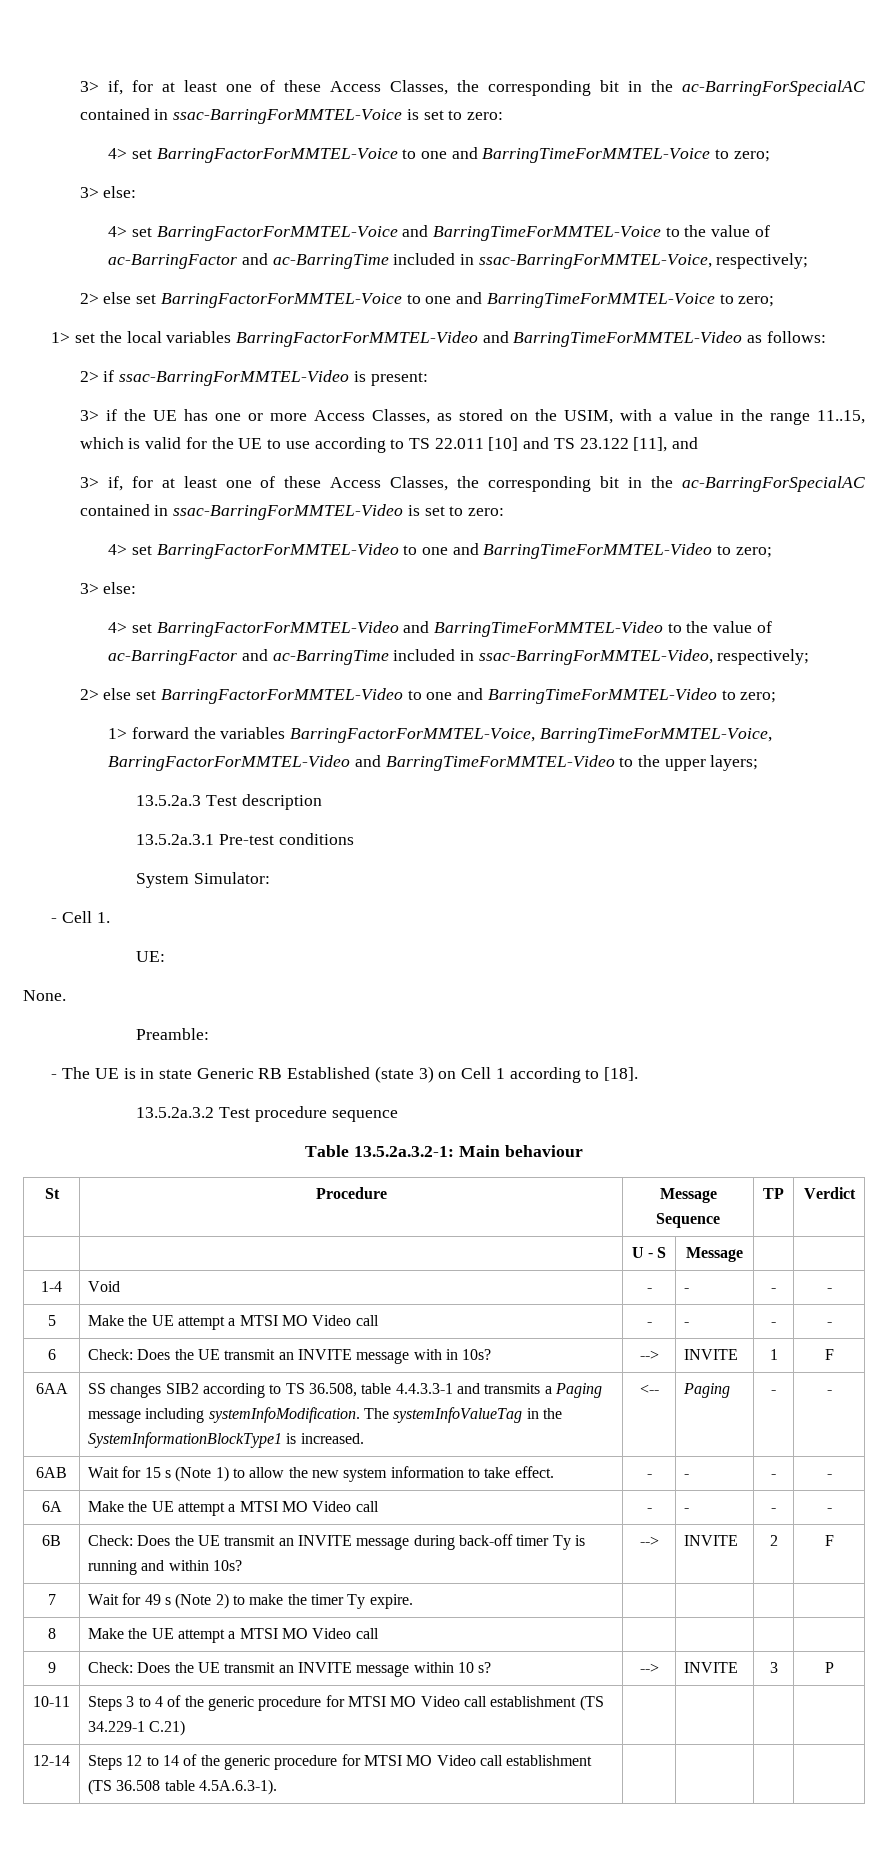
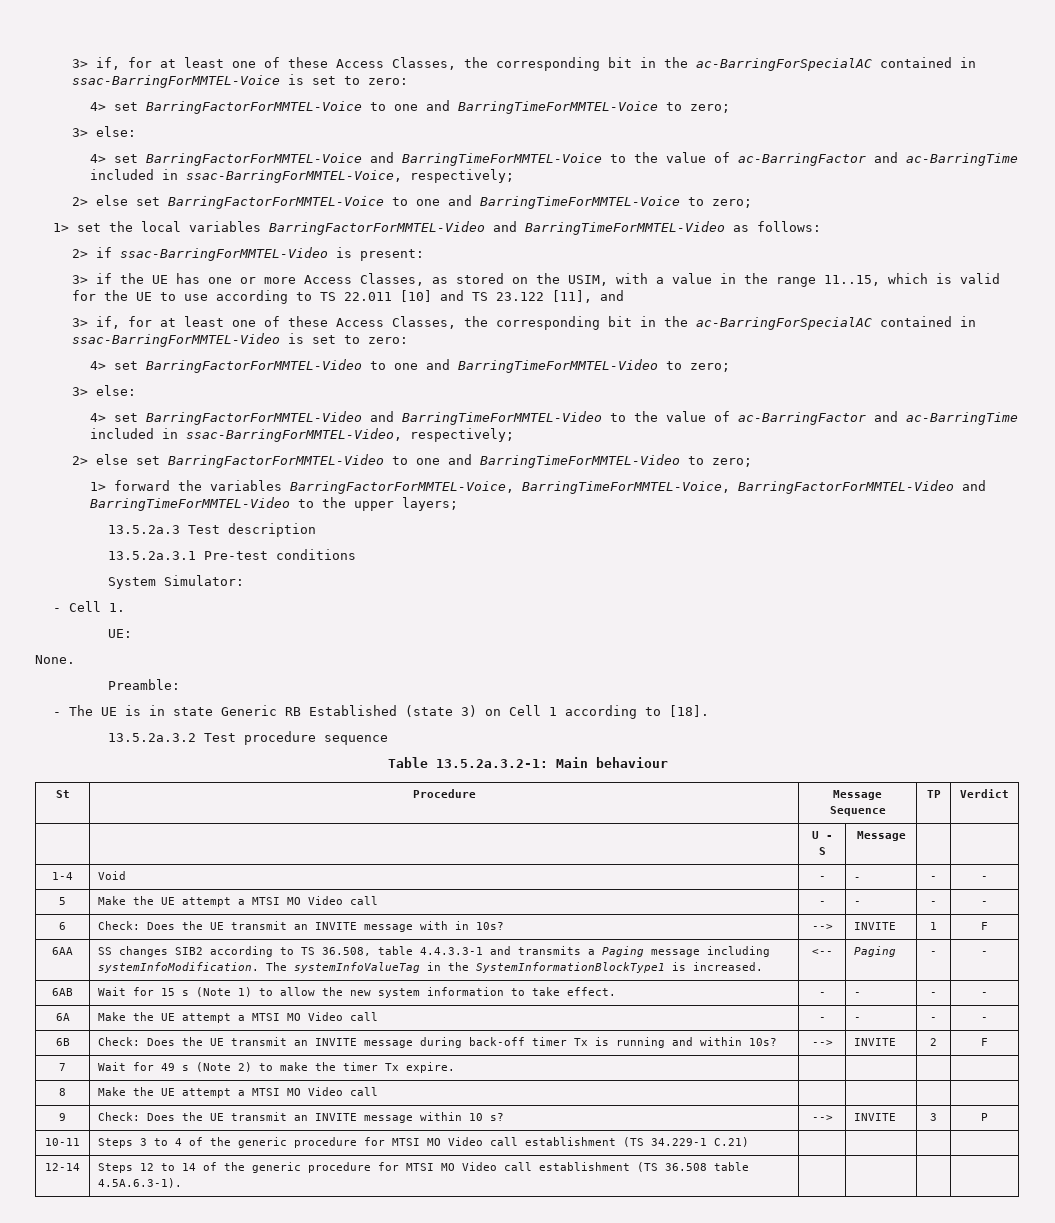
- 6B | Check: Does the UE transmit an INVITE message during back-off timer Ty is running and within 10s? | --> | INVITE | 2 | F
+ 6B | Check: Does the UE transmit an INVITE message during back-off timer Tx is running and within 10s? | --> | INVITE | 2 | F
- 7 | Wait for 49 s (Note 2) to make the timer Ty expire. | | | |
+ 7 | Wait for 49 s (Note 2) to make the timer Tx expire. | | | |

